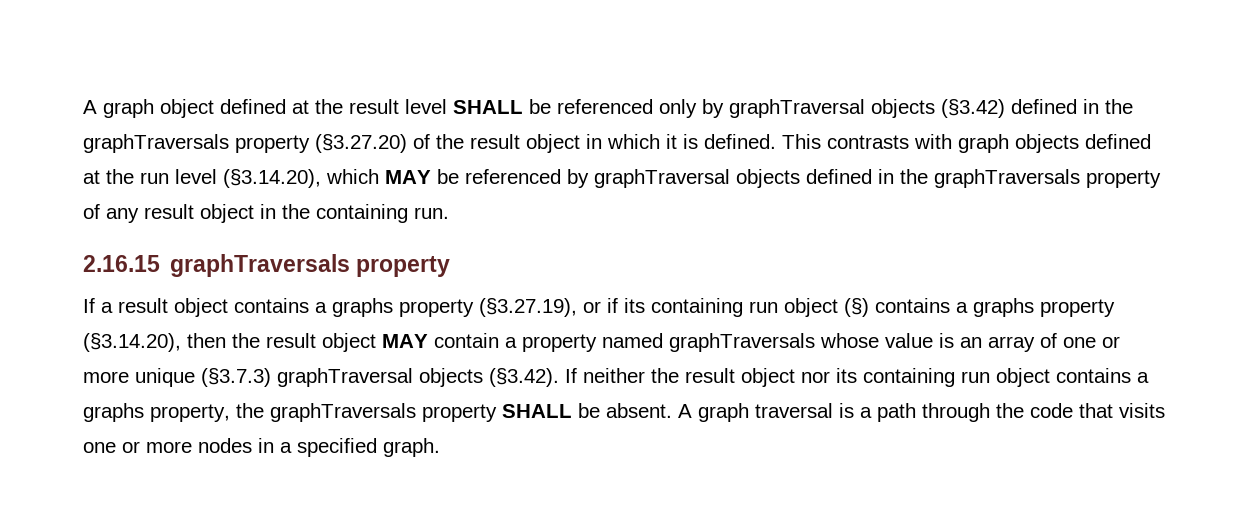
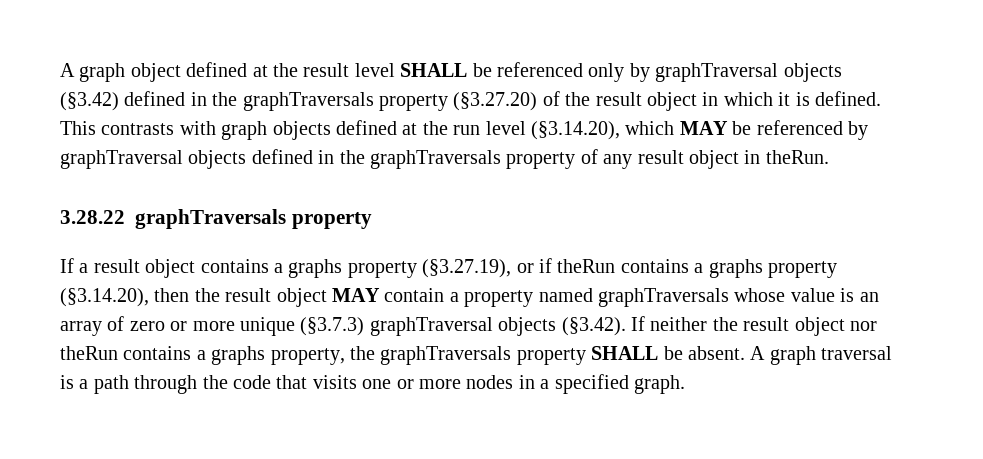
- This contrasts with graph objects defined at the run level (§3.14.20), which MAY be referenced by graphTraversal objects defined in the graphTraversals property of any result object in the containing run.
- 2.16.15 graphTraversals property
+ This contrasts with graph objects defined at the run level (§3.14.20), which MAY be referenced by graphTraversal objects defined in the graphTraversals property of any result object in theRun.
+ 3.28.22 graphTraversals property
- If a result object contains a graphs property (§3.27.19), or if its containing run object (§) contains a graphs property (§3.14.20), then the result object MAY contain a property named graphTraversals whose value is an array of one or more unique (§3.7.3) graphTraversal objects (§3.42). If neither the result object nor its containing run object contains a graphs property, the graphTraversals property SHALL be absent.
+ If a result object contains a graphs property (§3.27.19), or if theRun contains a graphs property (§3.14.20), then the result object MAY contain a property named graphTraversals whose value is an array of zero or more unique (§3.7.3) graphTraversal objects (§3.42). If neither the result object nor theRun contains a graphs property, the graphTraversals property SHALL be absent.

